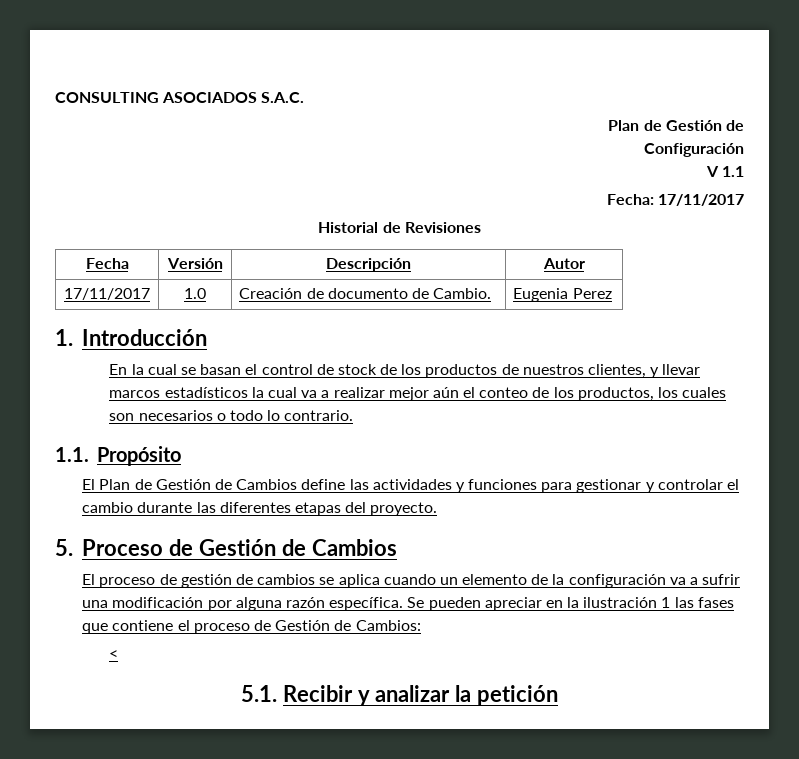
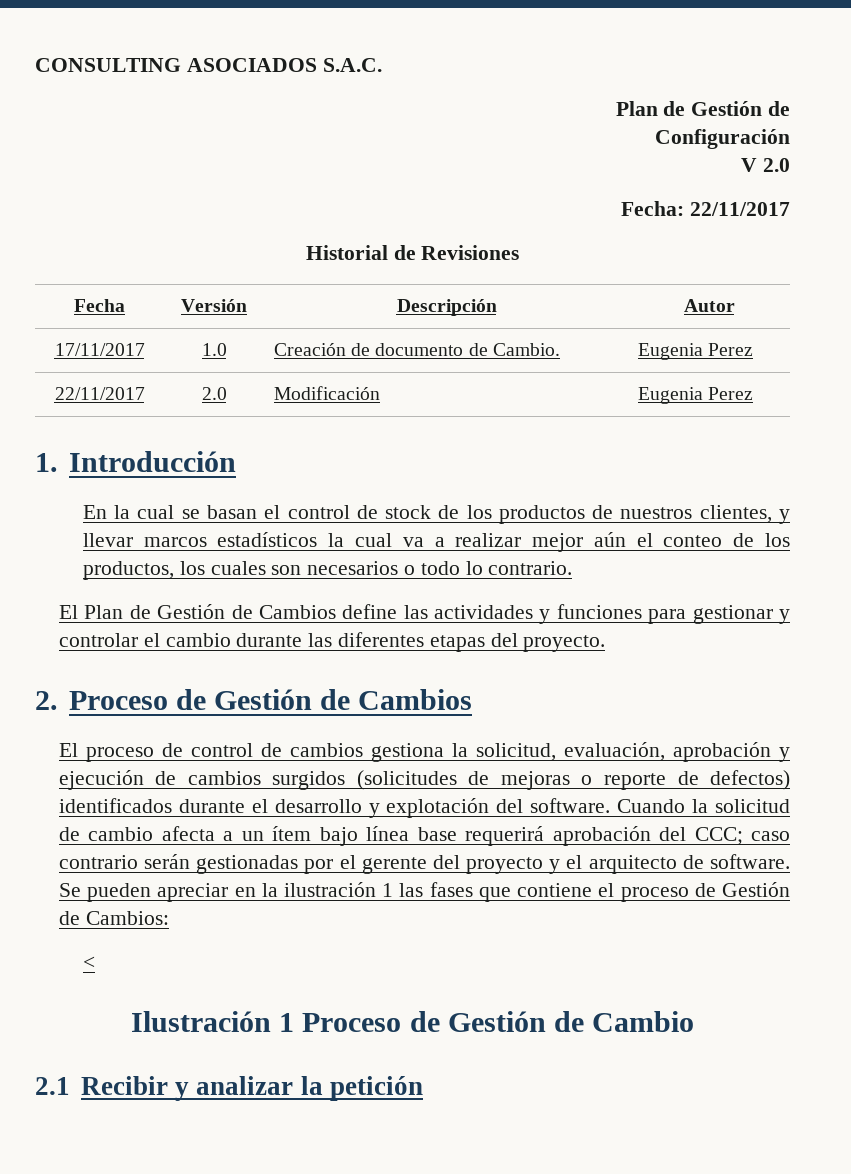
- V 1.1
+ V 2.0
- Fecha: 17/11/2017
+ Fecha: 22/11/2017
+ 22/11/2017 | 2.0 | Modificación | Eugenia Perez
- 1.1. Propósito
- 5. Proceso de Gestión de Cambios
+ 2. Proceso de Gestión de Cambios
- El proceso de gestión de cambios se aplica cuando un elemento de la configuración va a sufrir una modificación por alguna razón específica.
+ El proceso de control de cambios gestiona la solicitud, evaluación, aprobación y ejecución de cambios surgidos (solicitudes de mejoras o reporte de defectos) identificados durante el desarrollo y explotación del software. Cuando la solicitud de cambio afecta a un ítem bajo línea base requerirá aprobación del CCC; caso contrario serán gestionadas por el gerente del proyecto y el arquitecto de software.
- 5.1. Recibir y analizar la petición
+ Ilustración 1 Proceso de Gestión de Cambio
+ 2.1 Recibir y analizar la petición

